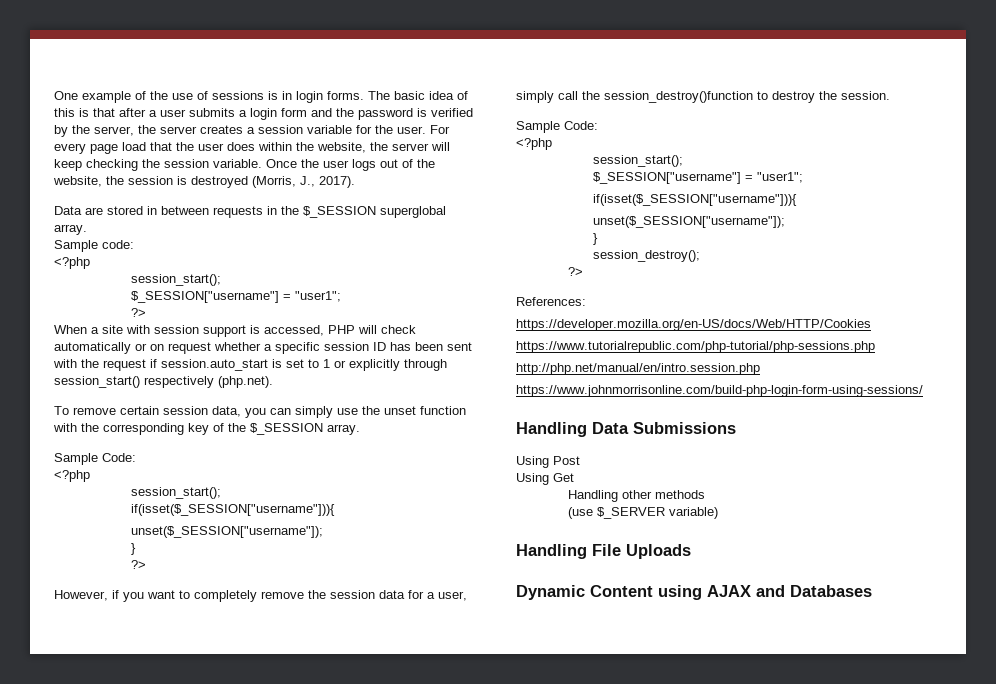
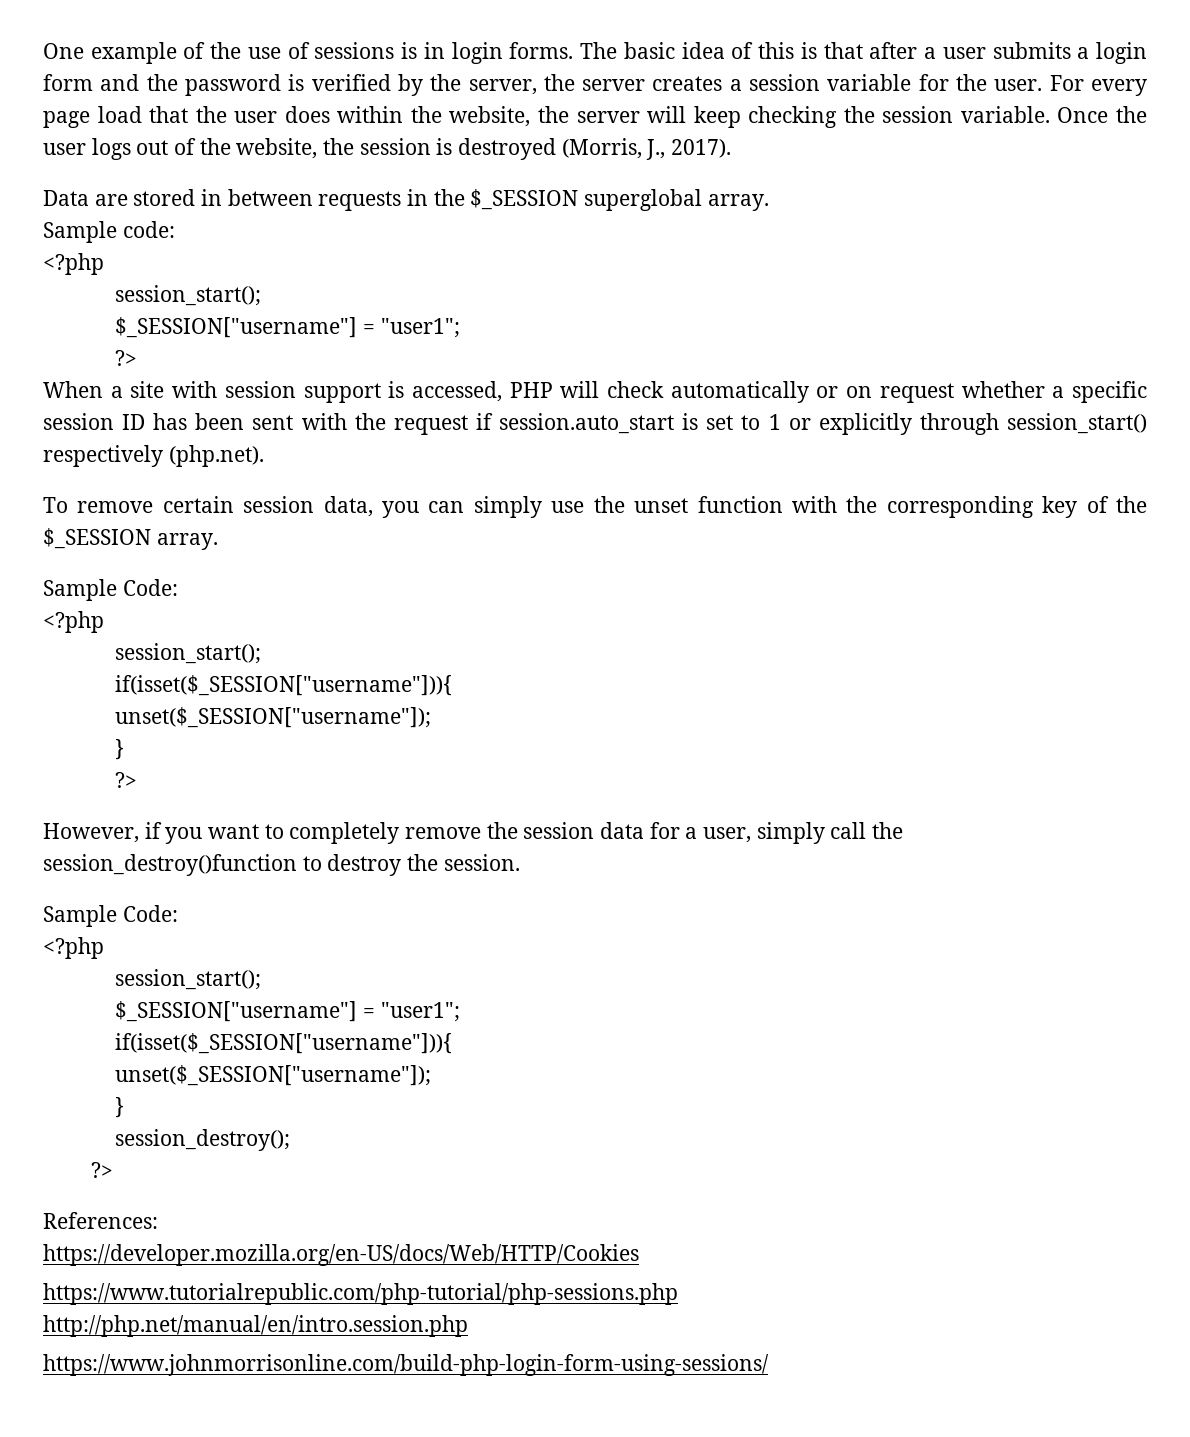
- Handling Data Submissions
- Using Post
- Using Get
- Handling other methods
- (use $_SERVER variable)
- Handling File Uploads
- Dynamic Content using AJAX and Databases

